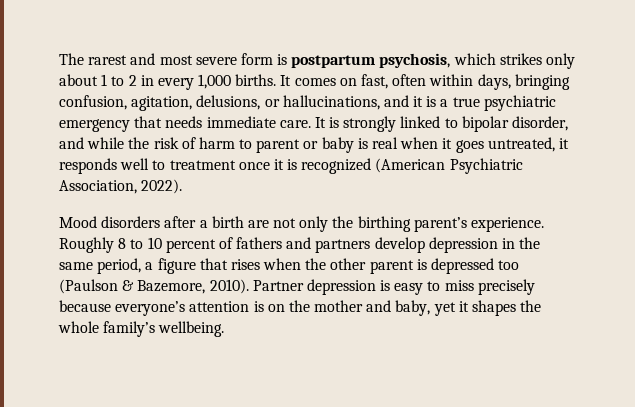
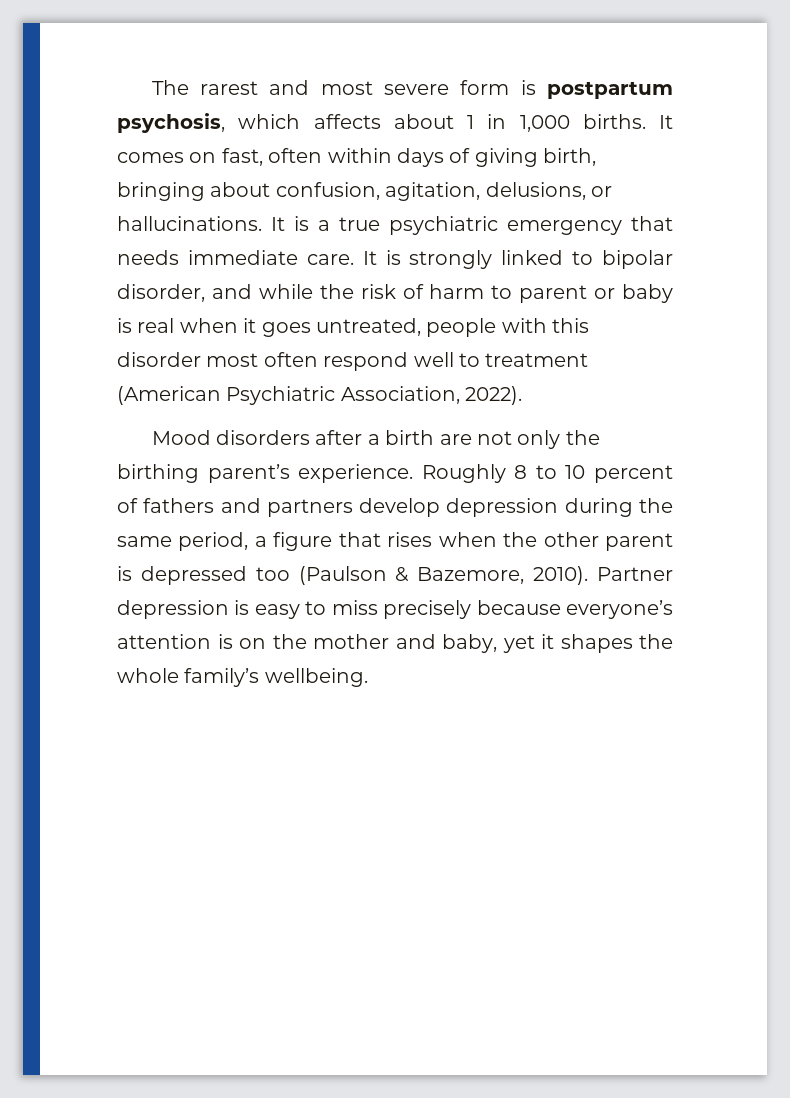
- The rarest and most severe form is postpartum psychosis, which strikes only about 1 to 2 in every 1,000 births.
+ The rarest and most severe form is postpartum psychosis, which affects about 1 in 1,000 births.
- It comes on fast, often within days, bringing confusion, agitation, delusions, or hallucinations, and it is a true psychiatric emergency that needs immediate care.
+ It comes on fast, often within days of giving birth, bringing about confusion, agitation, delusions, or hallucinations. It is a true psychiatric emergency that needs immediate care.
- It is strongly linked to bipolar disorder, and while the risk of harm to parent or baby is real when it goes untreated, it responds well to treatment once it is recognized (American Psychiatric Association, 2022).
+ It is strongly linked to bipolar disorder, and while the risk of harm to parent or baby is real when it goes untreated, people with this disorder most often respond well to treatment (American Psychiatric Association, 2022).
- Roughly 8 to 10 percent of fathers and partners develop depression in the same period, a figure that rises when the other parent is depressed too (Paulson & Bazemore, 2010).
+ Roughly 8 to 10 percent of fathers and partners develop depression during the same period, a figure that rises when the other parent is depressed too (Paulson & Bazemore, 2010).

